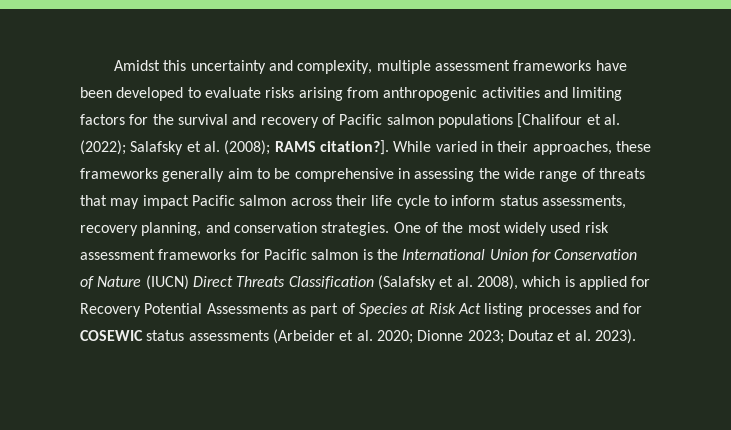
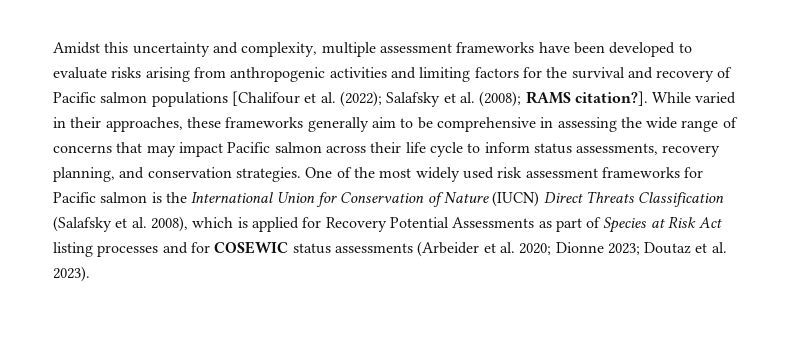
- While varied in their approaches, these frameworks generally aim to be comprehensive in assessing the wide range of threats that may impact Pacific salmon across their life cycle to inform status assessments, recovery planning, and conservation strategies.
+ While varied in their approaches, these frameworks generally aim to be comprehensive in assessing the wide range of concerns that may impact Pacific salmon across their life cycle to inform status assessments, recovery planning, and conservation strategies.

